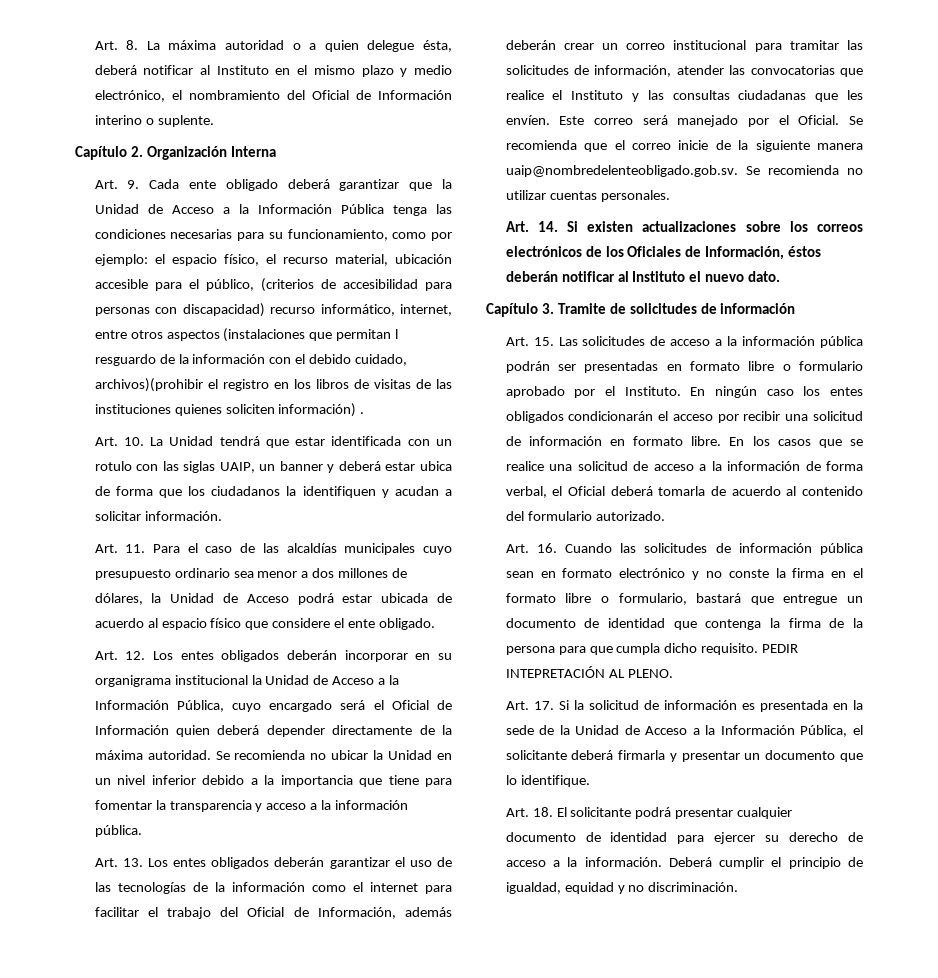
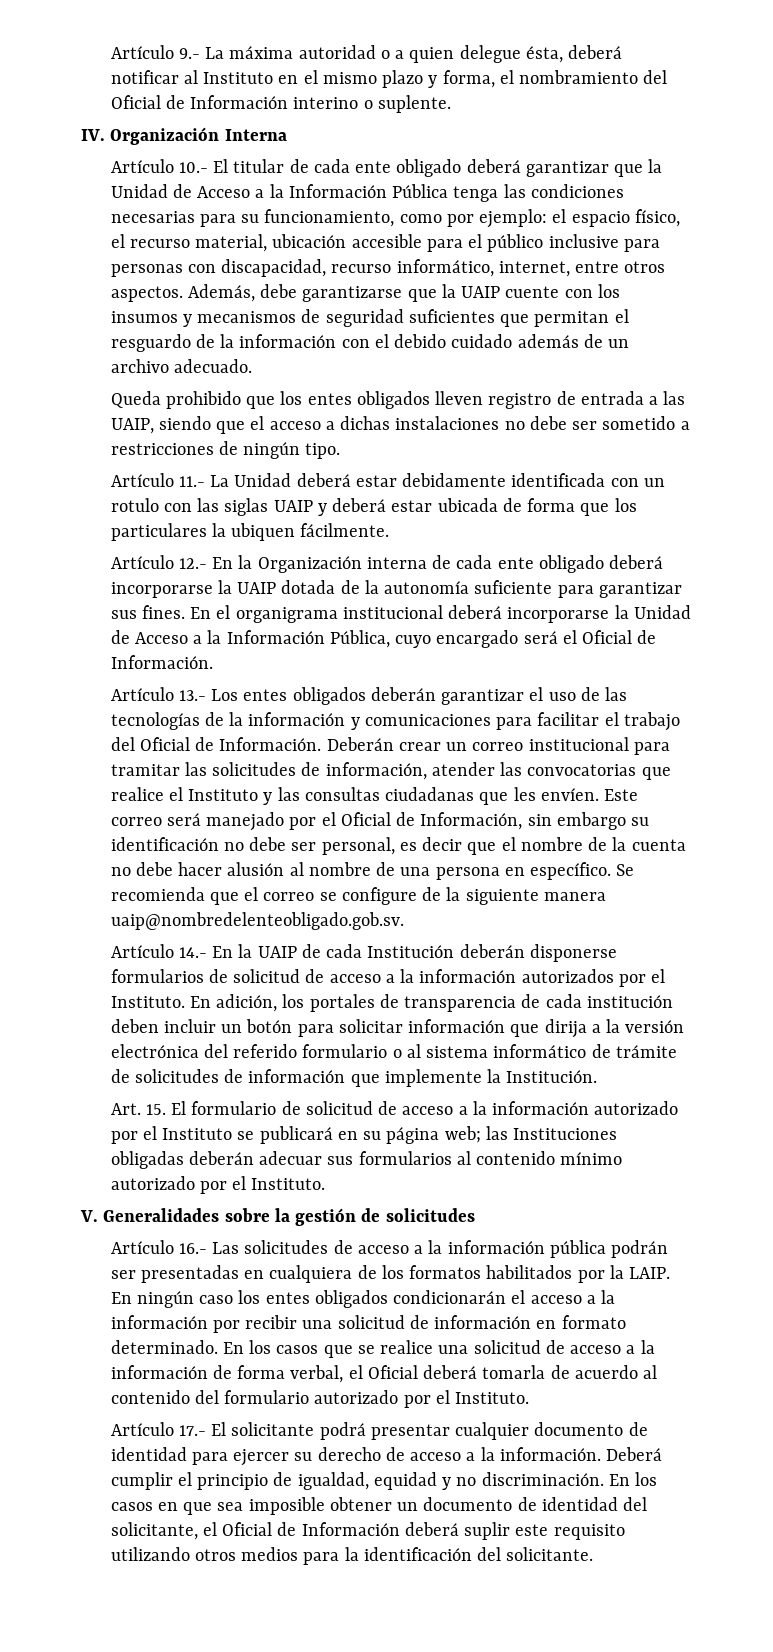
- Art. 8. La máxima autoridad o a quien delegue ésta, deberá notificar al Instituto en el mismo plazo y medio electrónico, el nombramiento del Oficial de Información interino o suplente.
+ Artículo 9.- La máxima autoridad o a quien delegue ésta, deberá notificar al Instituto en el mismo plazo y forma, el nombramiento del Oficial de Información interino o suplente.
- Capítulo 2. Organización Interna
+ IV. Organización Interna
- Art. 9. Cada ente obligado deberá garantizar que la Unidad de Acceso a la Información Pública tenga las condiciones necesarias para su funcionamiento, como por ejemplo:
+ Artículo 10.- El titular de cada ente obligado deberá garantizar que la Unidad de Acceso a la Información Pública tenga las condiciones necesarias para su funcionamiento, como por ejemplo:
- el espacio físico, el recurso material, ubicación accesible para el público, (criterios de accesibilidad para personas con discapacidad) recurso informático, internet, entre otros aspectos (instalaciones que permitan l resguardo de la información con el debido cuidado, archivos)(prohibir el registro en los libros de visitas de las instituciones quienes soliciten información) .
- Art. 10. La Unidad tendrá que estar identificada con un rotulo con las siglas UAIP, un banner y deberá estar ubica de forma que los ciudadanos la identifiquen y acudan a solicitar información.
- Art. 11. Para el caso de las alcaldías municipales cuyo presupuesto ordinario sea menor a dos millones de dólares, la Unidad de Acceso podrá estar ubicada de acuerdo al espacio físico que considere el ente obligado.
- Art. 12. Los entes obligados deberán incorporar en su organigrama institucional la Unidad de Acceso a la Información Pública, cuyo encargado será el Oficial de Información quien deberá depender directamente de la máxima autoridad. Se recomienda no ubicar la Unidad en un nivel inferior debido a la importancia que tiene para fomentar la transparencia y acceso a la información pública.
- Art. 13. Los entes obligados deberán garantizar el uso de las tecnologías de la información como el internet para facilitar el trabajo del Oficial de Información, además deberán crear un correo institucional para tramitar las solicitudes de información, atender las convocatorias que realice el Instituto y las consultas ciudadanas que les envíen.
+ el espacio físico, el recurso material, ubicación accesible para el público inclusive para personas con discapacidad, recurso informático, internet, entre otros aspectos. Además, debe garantizarse que la UAIP cuente con los insumos y mecanismos de seguridad suficientes que permitan el resguardo de la información con el debido cuidado además de un archivo adecuado.
+ Queda prohibido que los entes obligados lleven registro de entrada a las UAIP, siendo que el acceso a dichas instalaciones no debe ser sometido a restricciones de ningún tipo.
+ Artículo 11.- La Unidad deberá estar debidamente identificada con un rotulo con las siglas UAIP y deberá estar ubicada de forma que los particulares la ubiquen fácilmente.
+ Artículo 12.- En la Organización interna de cada ente obligado deberá incorporarse la UAIP dotada de la autonomía suficiente para garantizar sus fines. En el organigrama institucional deberá incorporarse la Unidad de Acceso a la Información Pública, cuyo encargado será el Oficial de Información.
+ Artículo 13.- Los entes obligados deberán garantizar el uso de las tecnologías de la información y comunicaciones para facilitar el trabajo del Oficial de Información. Deberán crear un correo institucional para tramitar las solicitudes de información, atender las convocatorias que realice el Instituto y las consultas ciudadanas que les envíen.
- Este correo será manejado por el Oficial.
+ Este correo será manejado por el Oficial de Información, sin embargo su identificación no debe ser personal, es decir que el nombre de la cuenta no debe hacer alusión al nombre de una persona en específico.
- Se recomienda que el correo inicie de la siguiente manera uaip@nombredelenteobligado.gob.sv. Se recomienda no utilizar cuentas personales.
- Art. 14. Si existen actualizaciones sobre los correos electrónicos de los Oficiales de Información, éstos deberán notificar al Instituto el nuevo dato.
- Capítulo 3. Tramite de solicitudes de información
- Art. 15. Las solicitudes de acceso a la información pública podrán ser presentadas en formato libre o formulario aprobado por el Instituto.
+ Se recomienda que el correo se configure de la siguiente manera uaip@nombredelenteobligado.gob.sv.
+ Artículo 14.- En la UAIP de cada Institución deberán disponerse formularios de solicitud de acceso a la información autorizados por el Instituto. En adición, los portales de transparencia de cada institución deben incluir un botón para solicitar información que dirija a la versión electrónica del referido formulario o al sistema informático de trámite de solicitudes de información que implemente la Institución.
+ Art. 15. El formulario de solicitud de acceso a la información autorizado por el Instituto se publicará en su página web; las Instituciones obligadas deberán adecuar sus formularios al contenido mínimo autorizado por el Instituto.
+ V. Generalidades sobre la gestión de solicitudes
+ Artículo 16.- Las solicitudes de acceso a la información pública podrán ser presentadas en cualquiera de los formatos habilitados por la LAIP.
- En ningún caso los entes obligados condicionarán el acceso por recibir una solicitud de información en formato libre.
+ En ningún caso los entes obligados condicionarán el acceso a la información por recibir una solicitud de información en formato determinado.
- En los casos que se realice una solicitud de acceso a la información de forma verbal, el Oficial deberá tomarla de acuerdo al contenido del formulario autorizado.
- Art. 16. Cuando las solicitudes de información pública sean en formato electrónico y no conste la firma en el formato libre o formulario, bastará que entregue un documento de identidad que contenga la firma de la persona para que cumpla dicho requisito. PEDIR INTEPRETACIÓN AL PLENO.
- Art. 17. Si la solicitud de información es presentada en la sede de la Unidad de Acceso a la Información Pública, el solicitante deberá firmarla y presentar un documento que lo identifique.
- Art. 18. El solicitante podrá presentar cualquier documento de identidad para ejercer su derecho de acceso a la información.
+ En los casos que se realice una solicitud de acceso a la información de forma verbal, el Oficial deberá tomarla de acuerdo al contenido del formulario autorizado por el Instituto.
+ Artículo 17.- El solicitante podrá presentar cualquier documento de identidad para ejercer su derecho de acceso a la información.
+ En los casos en que sea imposible obtener un documento de identidad del solicitante, el Oficial de Información deberá suplir este requisito utilizando otros medios para la identificación del solicitante.

